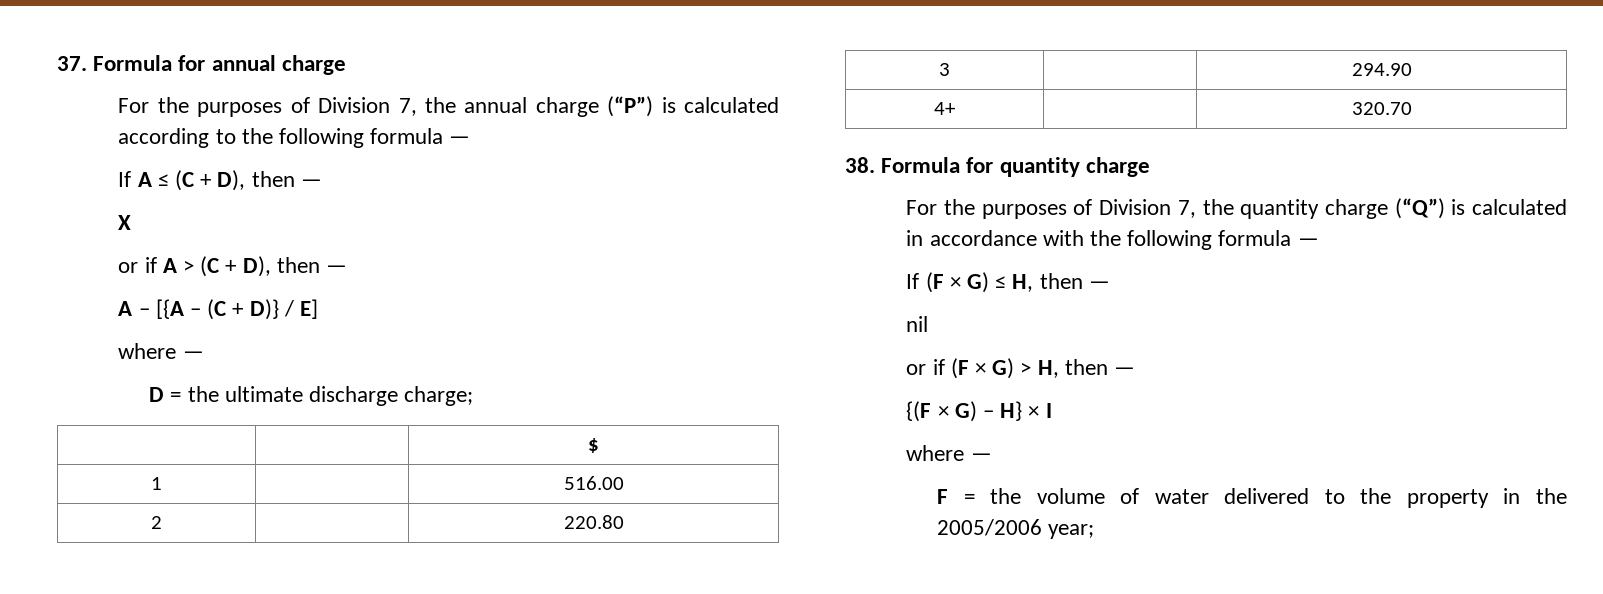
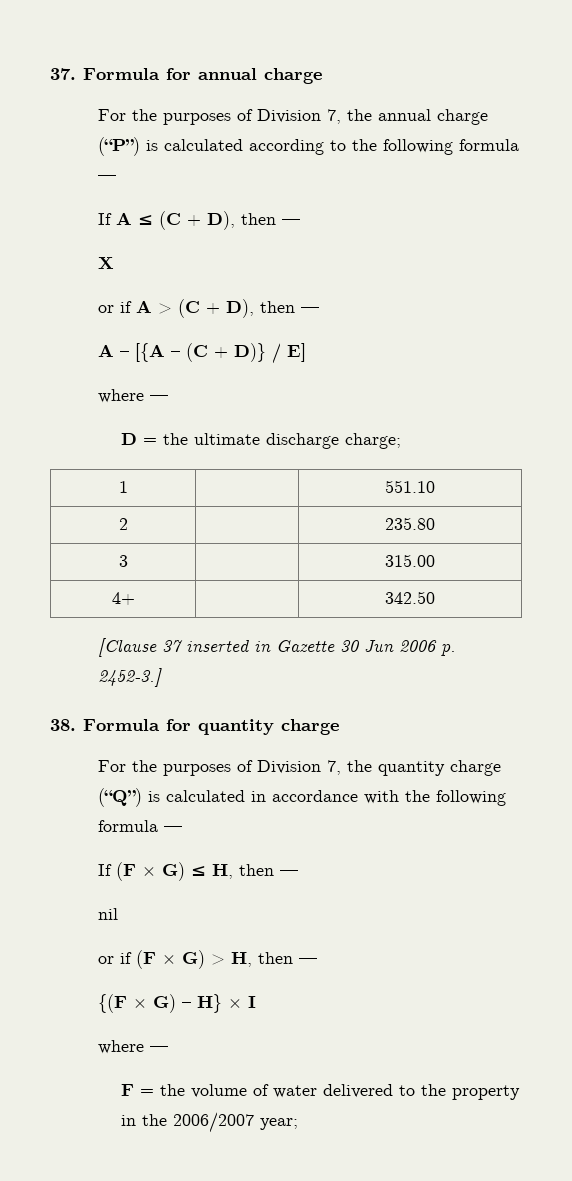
- | | $
- 1 | | 516.00
+ 1 | | 551.10
- 2 | | 220.80
+ 2 | | 235.80
- 3 | | 294.90
+ 3 | | 315.00
- 4+ | | 320.70
+ 4+ | | 342.50
+ [Clause 37 inserted in Gazette 30 Jun 2006 p. 2452-3.]
- F = the volume of water delivered to the property in the 2005/2006 year;
+ F = the volume of water delivered to the property in the 2006/2007 year;

